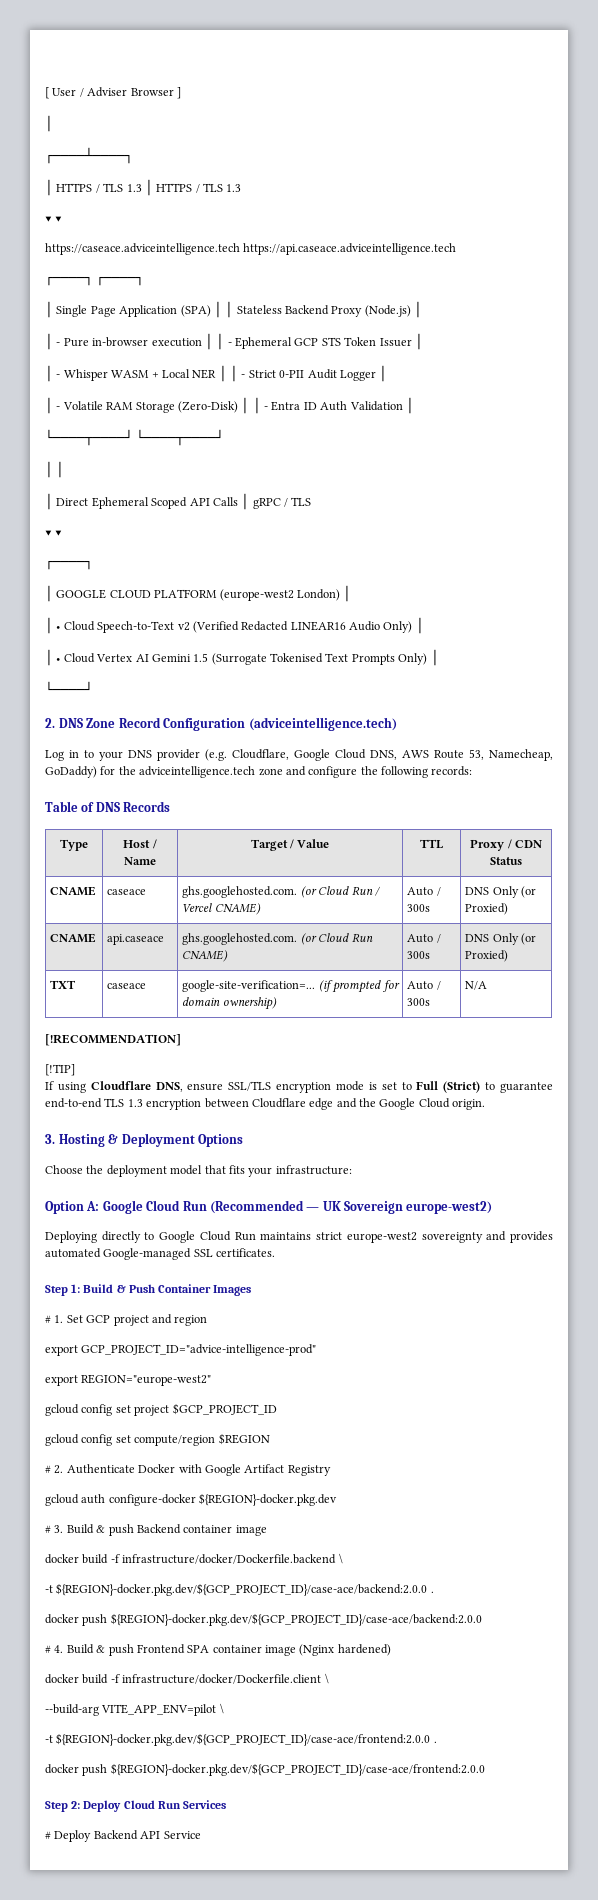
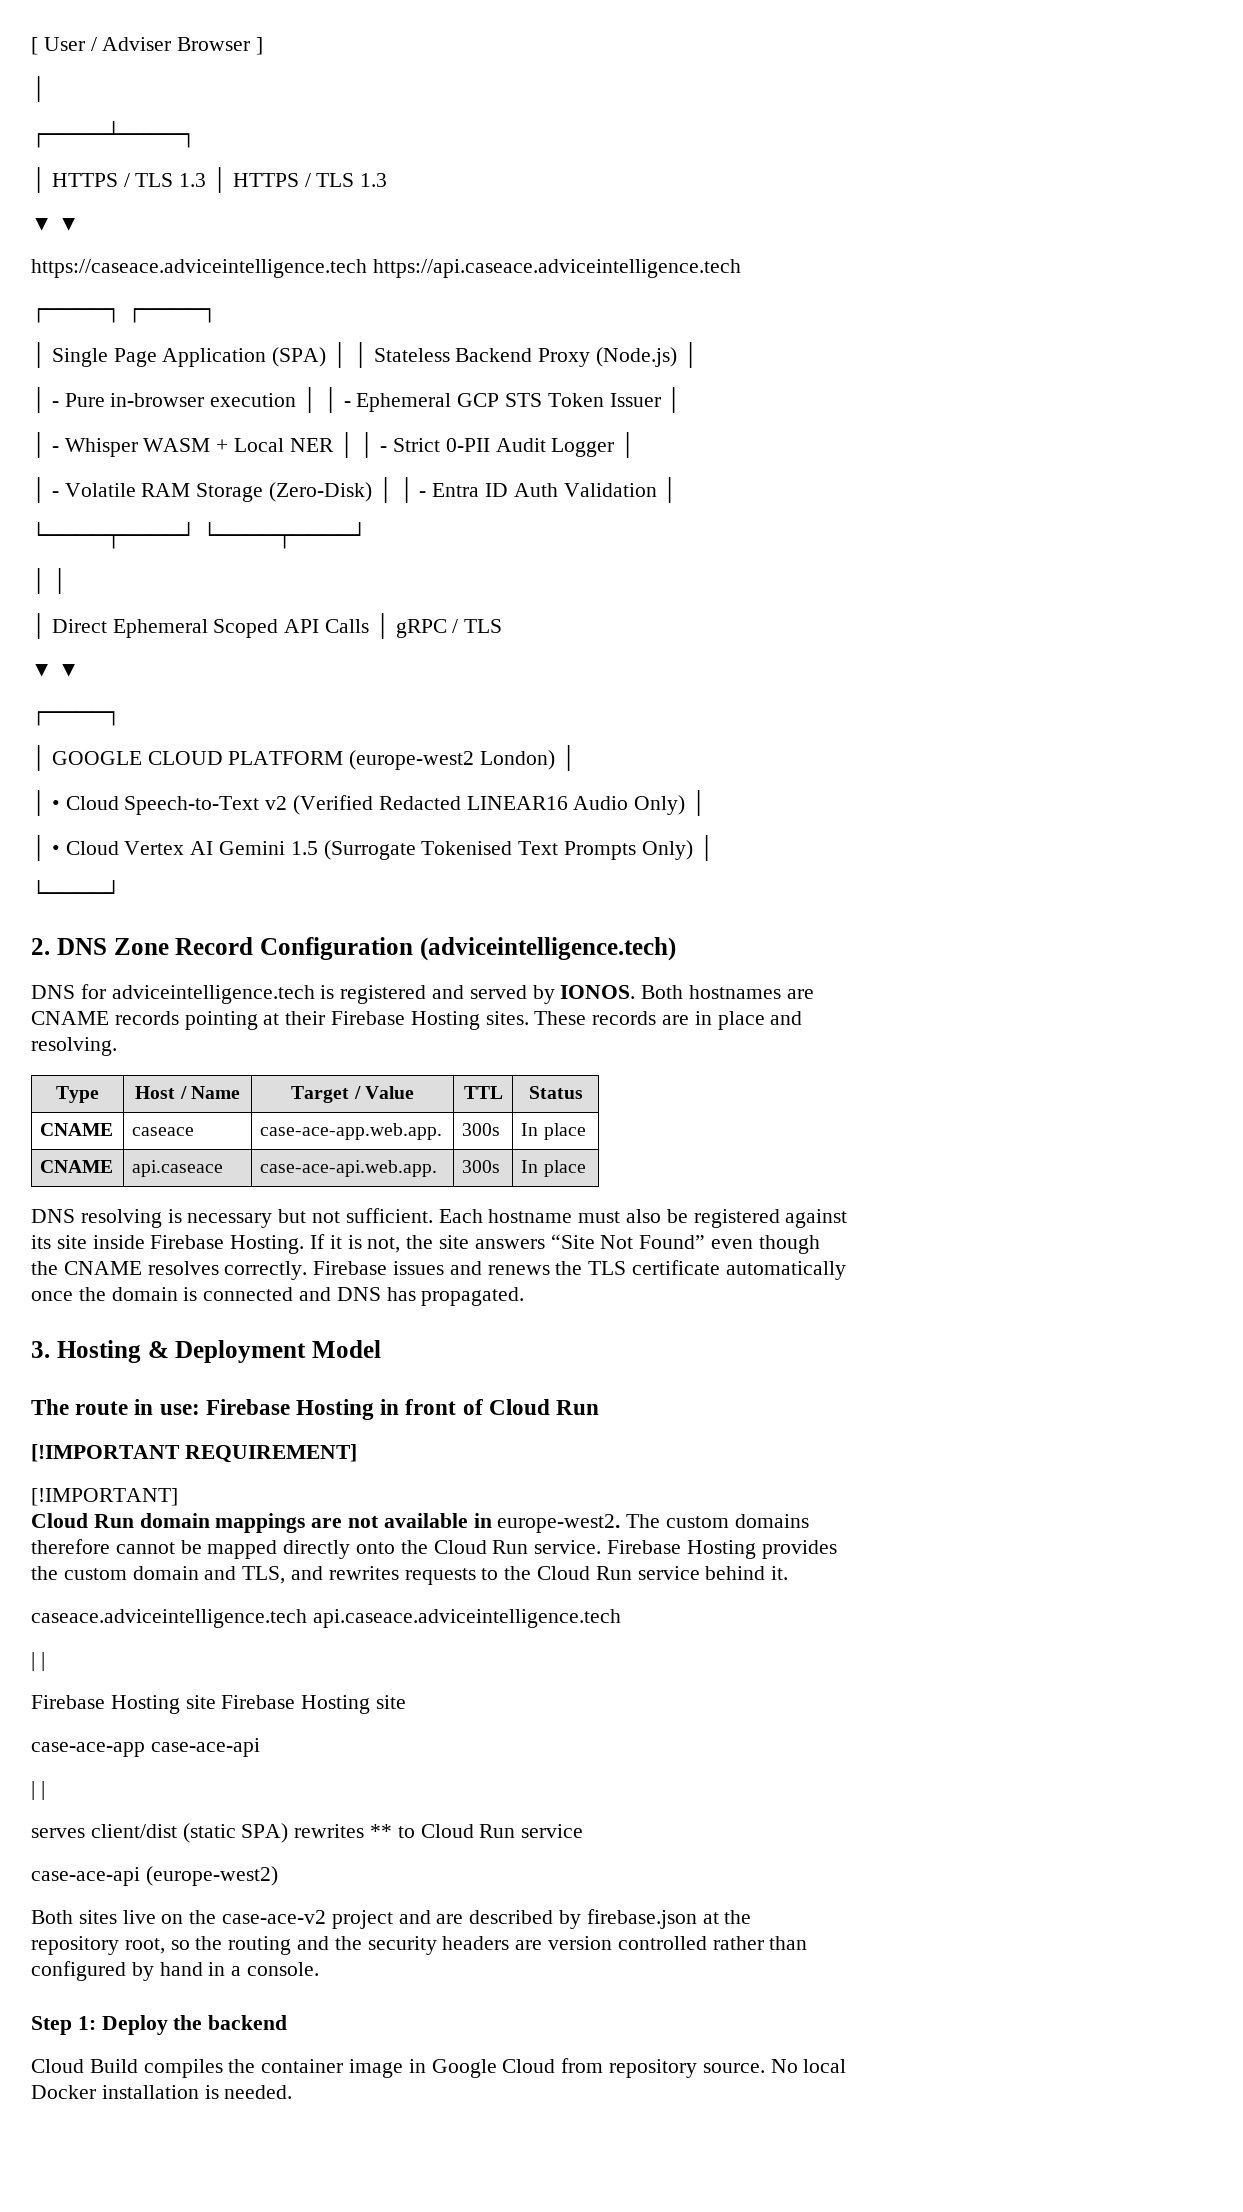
- Log in to your DNS provider (e.g. Cloudflare, Google Cloud DNS, AWS Route 53, Namecheap, GoDaddy) for the adviceintelligence.tech zone and configure the following records:
- Table of DNS Records
+ DNS for adviceintelligence.tech is registered and served by IONOS. Both hostnames are
+ CNAME records pointing at their Firebase Hosting sites. These records are in place and
+ resolving.
- Type | Host / Name | Target / Value | TTL | Proxy / CDN Status
+ Type | Host / Name | Target / Value | TTL | Status
- CNAME | caseace | ghs.googlehosted.com. (or Cloud Run / Vercel CNAME) | Auto / 300s | DNS Only (or Proxied)
- CNAME | api.caseace | ghs.googlehosted.com. (or Cloud Run CNAME) | Auto / 300s | DNS Only (or Proxied)
- TXT | caseace | google-site-verification=... (if prompted for domain ownership) | Auto / 300s | N/A
- [!RECOMMENDATION]
- [!TIP]
- If using Cloudflare DNS, ensure SSL/TLS encryption mode is set to Full (Strict) to guarantee end-to-end TLS 1.3 encryption between Cloudflare edge and the Google Cloud origin.
- 3. Hosting & Deployment Options
- Choose the deployment model that fits your infrastructure:
- Option A: Google Cloud Run (Recommended — UK Sovereign europe-west2)
- Deploying directly to Google Cloud Run maintains strict europe-west2 sovereignty and provides automated Google-managed SSL certificates.
- Step 1: Build & Push Container Images
- # 1. Set GCP project and region
- export GCP_PROJECT_ID="advice-intelligence-prod"
- export REGION="europe-west2"
- gcloud config set project $GCP_PROJECT_ID
- gcloud config set compute/region $REGION
- # 2. Authenticate Docker with Google Artifact Registry
- gcloud auth configure-docker ${REGION}-docker.pkg.dev
- # 3. Build & push Backend container image
- docker build -f infrastructure/docker/Dockerfile.backend \
- -t ${REGION}-docker.pkg.dev/${GCP_PROJECT_ID}/case-ace/backend:2.0.0 .
- docker push ${REGION}-docker.pkg.dev/${GCP_PROJECT_ID}/case-ace/backend:2.0.0
- # 4. Build & push Frontend SPA container image (Nginx hardened)
- docker build -f infrastructure/docker/Dockerfile.client \
- --build-arg VITE_APP_ENV=pilot \
- -t ${REGION}-docker.pkg.dev/${GCP_PROJECT_ID}/case-ace/frontend:2.0.0 .
- docker push ${REGION}-docker.pkg.dev/${GCP_PROJECT_ID}/case-ace/frontend:2.0.0
- Step 2: Deploy Cloud Run Services
- # Deploy Backend API Service
+ CNAME | caseace | case-ace-app.web.app. | 300s | In place
+ CNAME | api.caseace | case-ace-api.web.app. | 300s | In place
+ DNS resolving is necessary but not sufficient. Each hostname must also be registered against
+ its site inside Firebase Hosting. If it is not, the site answers “Site Not Found” even though
+ the CNAME resolves correctly. Firebase issues and renews the TLS certificate automatically
+ once the domain is connected and DNS has propagated.
+ 3. Hosting & Deployment Model
+ The route in use: Firebase Hosting in front of Cloud Run
+ [!IMPORTANT REQUIREMENT]
+ [!IMPORTANT]
+ Cloud Run domain mappings are not available in europe-west2. The custom domains
+ therefore cannot be mapped directly onto the Cloud Run service. Firebase Hosting provides
+ the custom domain and TLS, and rewrites requests to the Cloud Run service behind it.
+ caseace.adviceintelligence.tech api.caseace.adviceintelligence.tech
+ | |
+ Firebase Hosting site Firebase Hosting site
+ case-ace-app case-ace-api
+ | |
+ serves client/dist (static SPA) rewrites ** to Cloud Run service
+ case-ace-api (europe-west2)
+ Both sites live on the case-ace-v2 project and are described by firebase.json at the
+ repository root, so the routing and the security headers are version controlled rather than
+ configured by hand in a console.
+ Step 1: Deploy the backend
+ Cloud Build compiles the container image in Google Cloud from repository source. No local
+ Docker installation is needed.

